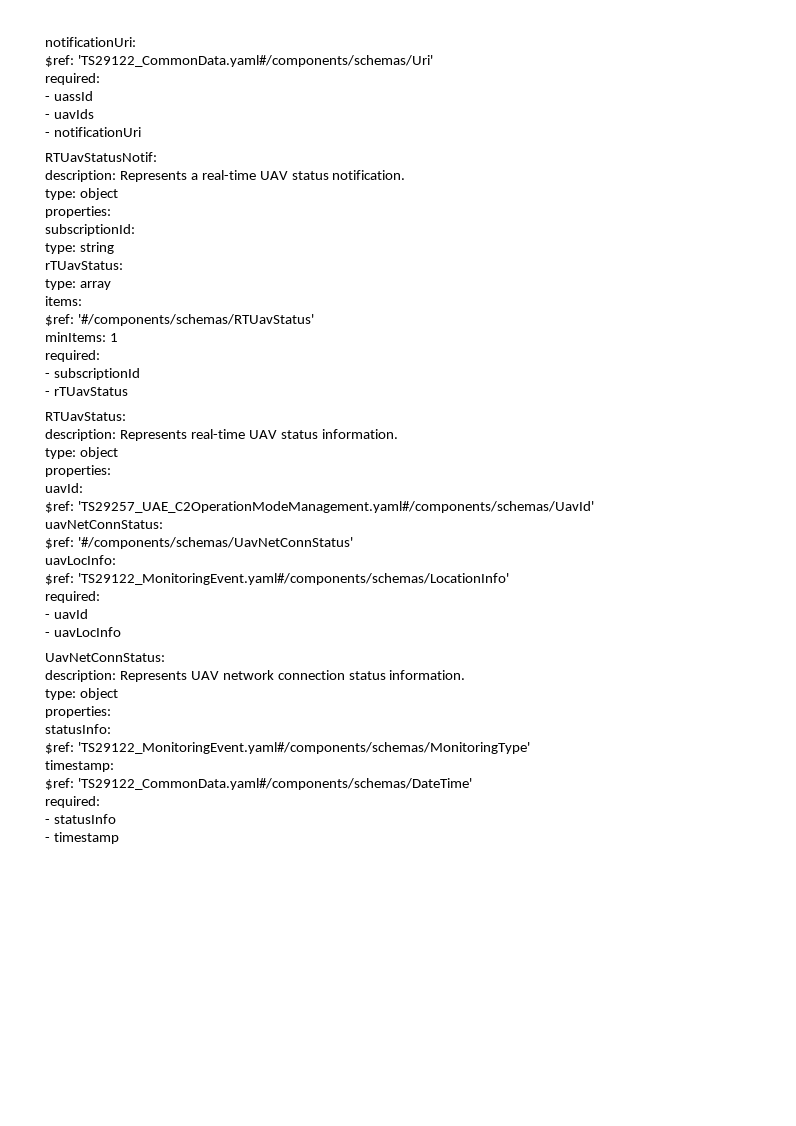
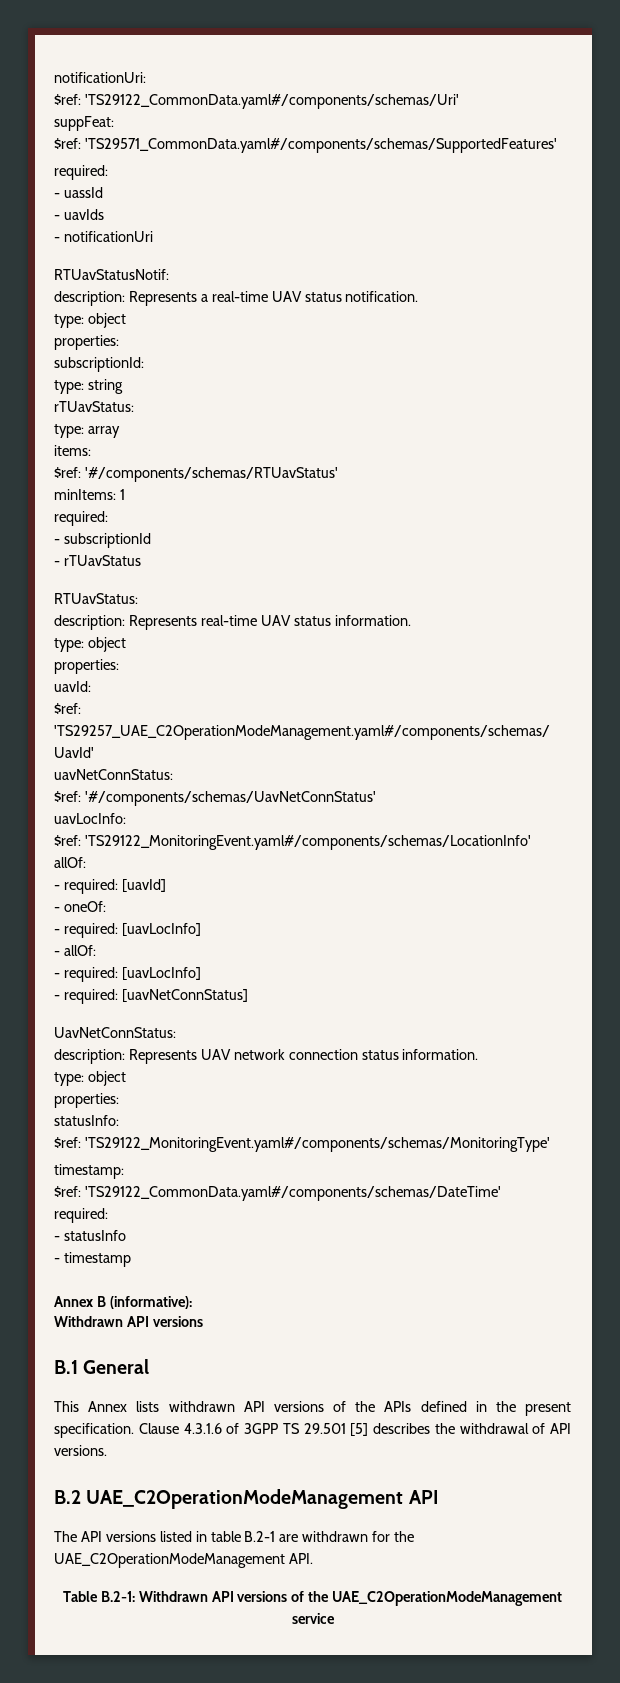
+ suppFeat:
+ $ref: 'TS29571_CommonData.yaml#/components/schemas/SupportedFeatures'
  $ref: 'TS29122_MonitoringEvent.yaml#/components/schemas/LocationInfo'
- required:
- - uavId
- - uavLocInfo
+ allOf:
+ - required: [uavId]
+ - oneOf:
+ - required: [uavLocInfo]
+ - allOf:
+ - required: [uavLocInfo]
+ - required: [uavNetConnStatus]
+ Annex B (informative):
+ Withdrawn API versions
+ B.1 General
+ This Annex lists withdrawn API versions of the APIs defined in the present specification. Clause 4.3.1.6 of 3GPP TS 29.501 [5] describes the withdrawal of API versions.
+ B.2 UAE_C2OperationModeManagement API
+ The API versions listed in table B.2-1 are withdrawn for the UAE_C2OperationModeManagement API.
+ Table B.2-1: Withdrawn API versions of the UAE_C2OperationModeManagement service

